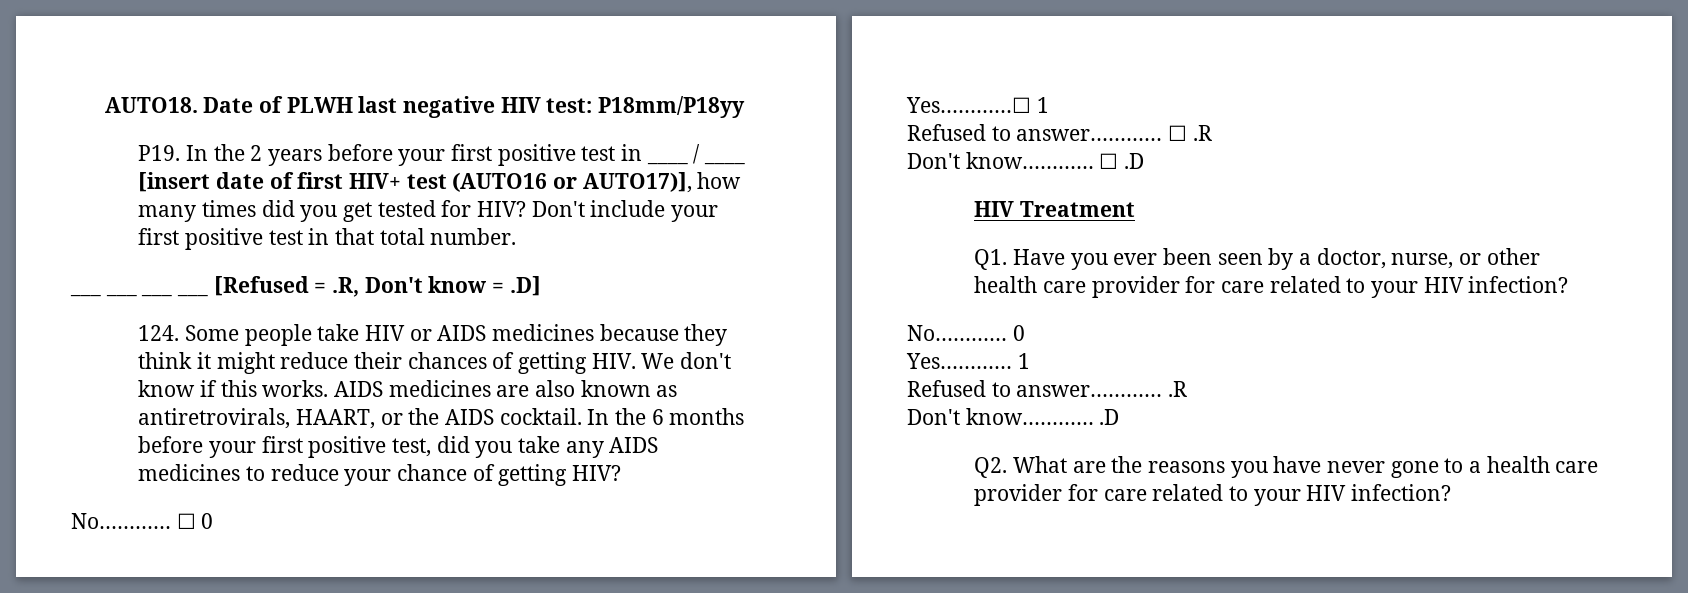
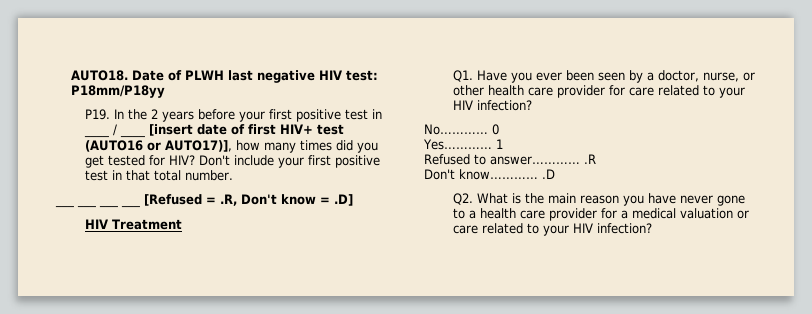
- 124. Some people take HIV or AIDS medicines because they think it might reduce their chances of getting HIV. We don't know if this works. AIDS medicines are also known as antiretrovirals, HAART, or the AIDS cocktail. In the 6 months before your first positive test, did you take any AIDS medicines to reduce your chance of getting HIV?
- No………… ☐ 0
- Yes…………☐ 1
- Refused to answer………… ☐ .R
- Don't know………… ☐ .D
- Q2. What are the reasons you have never gone to a health care provider for care related to your HIV infection?
+ Q2. What is the main reason you have never gone to a health care provider for a medical valuation or care related to your HIV infection?

